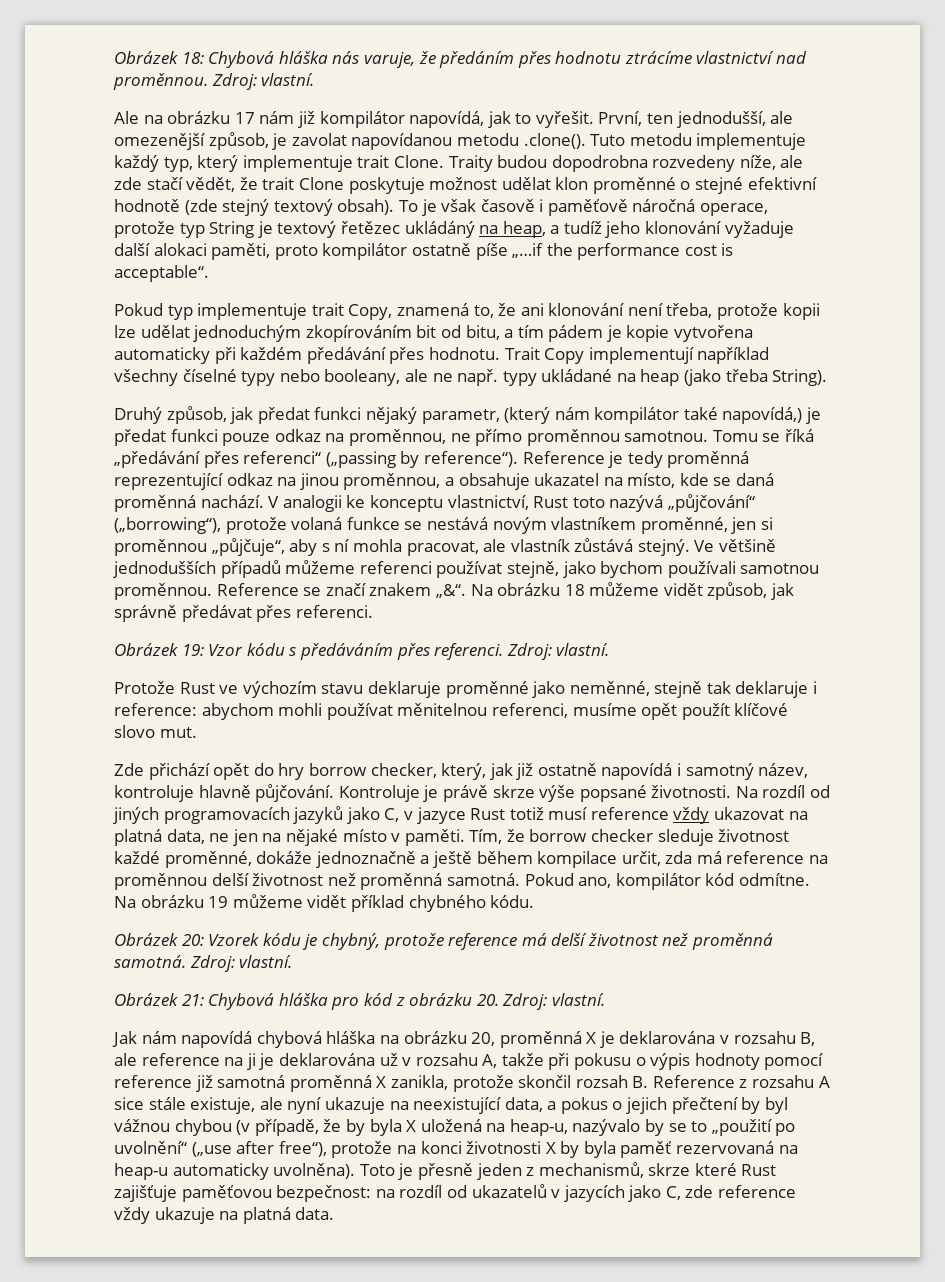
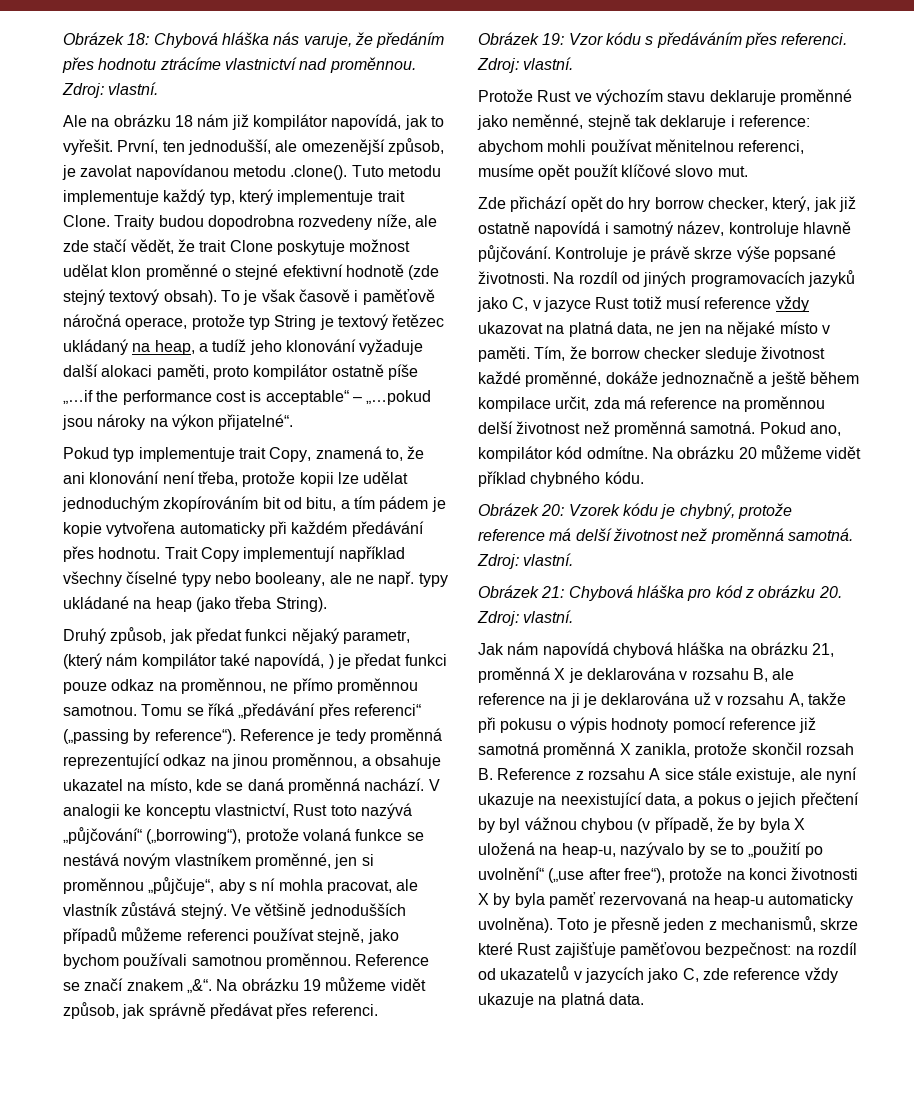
- Ale na obrázku 17 nám již kompilátor napovídá, jak to vyřešit.
+ Ale na obrázku 18 nám již kompilátor napovídá, jak to vyřešit.
- To je však časově i paměťově náročná operace, protože typ String je textový řetězec ukládáný na heap, a tudíž jeho klonování vyžaduje další alokaci paměti, proto kompilátor ostatně píše „…if the performance cost is acceptable“.
+ To je však časově i paměťově náročná operace, protože typ String je textový řetězec ukládaný na heap, a tudíž jeho klonování vyžaduje další alokaci paměti, proto kompilátor ostatně píše „…if the performance cost is acceptable“ – „…pokud jsou nároky na výkon přijatelné“.
- Druhý způsob, jak předat funkci nějaký parametr, (který nám kompilátor také napovídá,) je předat funkci pouze odkaz na proměnnou, ne přímo proměnnou samotnou.
+ Druhý způsob, jak předat funkci nějaký parametr, (který nám kompilátor také napovídá, ) je předat funkci pouze odkaz na proměnnou, ne přímo proměnnou samotnou.
- Na obrázku 18 můžeme vidět způsob, jak správně předávat přes referenci.
+ Na obrázku 19 můžeme vidět způsob, jak správně předávat přes referenci.
- Na obrázku 19 můžeme vidět příklad chybného kódu.
+ Na obrázku 20 můžeme vidět příklad chybného kódu.
- Jak nám napovídá chybová hláška na obrázku 20, proměnná X je deklarována v rozsahu B, ale reference na ji je deklarována už v rozsahu A, takže při pokusu o výpis hodnoty pomocí reference již samotná proměnná X zanikla, protože skončil rozsah B. Reference z rozsahu A sice stále existuje, ale nyní ukazuje na neexistující data, a pokus o jejich přečtení by byl vážnou chybou (v případě, že by byla X uložená na heap-u, nazývalo by se to „použití po uvolnění“ („use after free“), protože na konci životnosti X by byla paměť rezervovaná na heap-u automaticky uvolněna).
+ Jak nám napovídá chybová hláška na obrázku 21, proměnná X je deklarována v rozsahu B, ale reference na ji je deklarována už v rozsahu A, takže při pokusu o výpis hodnoty pomocí reference již samotná proměnná X zanikla, protože skončil rozsah B. Reference z rozsahu A sice stále existuje, ale nyní ukazuje na neexistující data, a pokus o jejich přečtení by byl vážnou chybou (v případě, že by byla X uložená na heap-u, nazývalo by se to „použití po uvolnění“ („use after free“), protože na konci životnosti X by byla paměť rezervovaná na heap-u automaticky uvolněna).

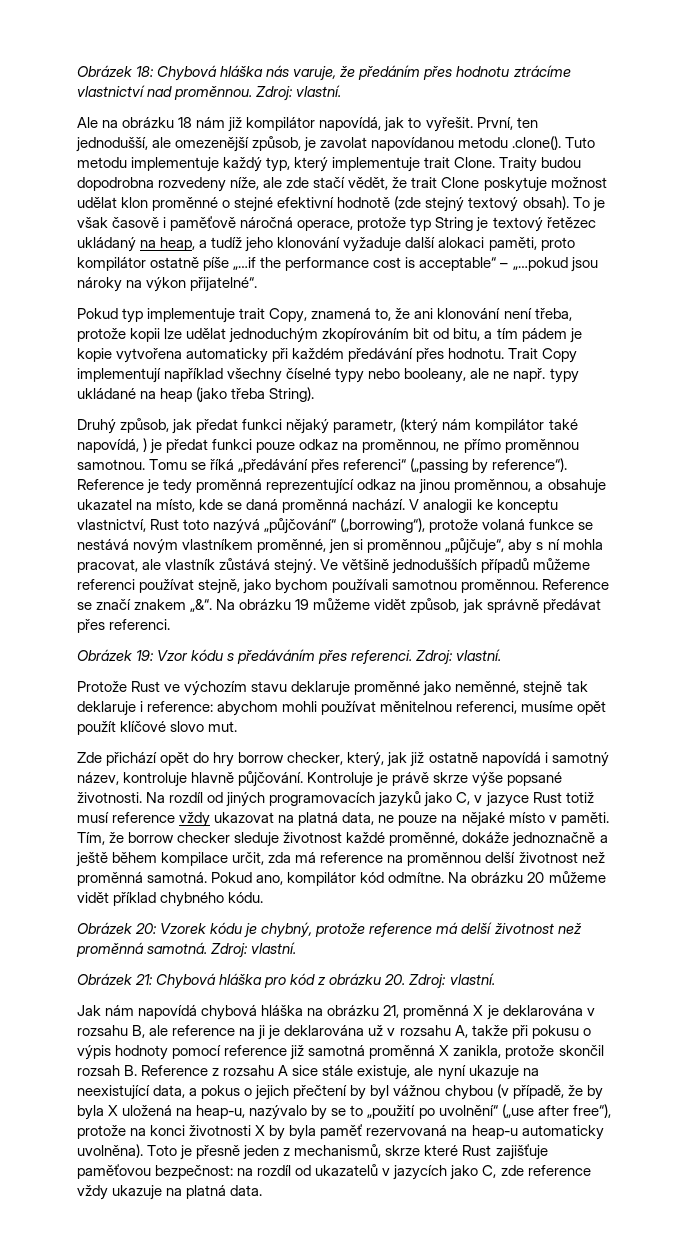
- Na rozdíl od jiných programovacích jazyků jako C, v jazyce Rust totiž musí reference vždy ukazovat na platná data, ne jen na nějaké místo v paměti.
+ Na rozdíl od jiných programovacích jazyků jako C, v jazyce Rust totiž musí reference vždy ukazovat na platná data, ne pouze na nějaké místo v paměti.

